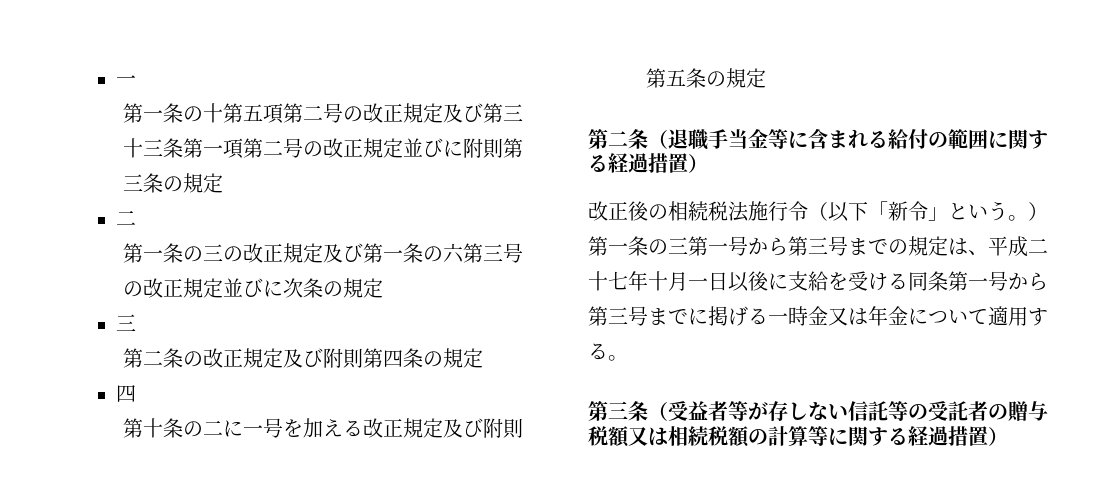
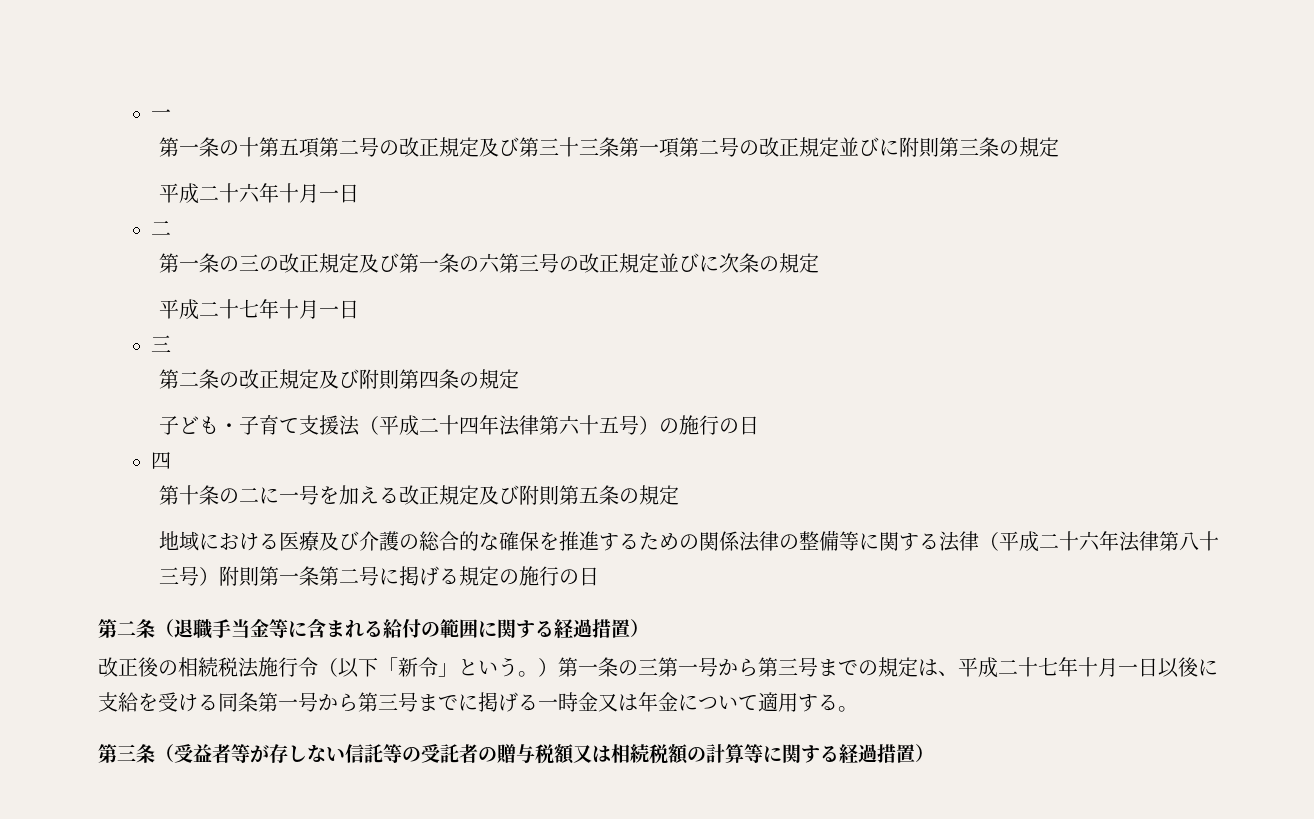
+ 平成二十六年十月一日
  第一条の三の改正規定及び第一条の六第三号の改正規定並びに次条の規定
+ 平成二十七年十月一日
+ 子ども・子育て支援法（平成二十四年法律第六十五号）の施行の日
+ 地域における医療及び介護の総合的な確保を推進するための関係法律の整備等に関する法律（平成二十六年法律第八十三号）附則第一条第二号に掲げる規定の施行の日

